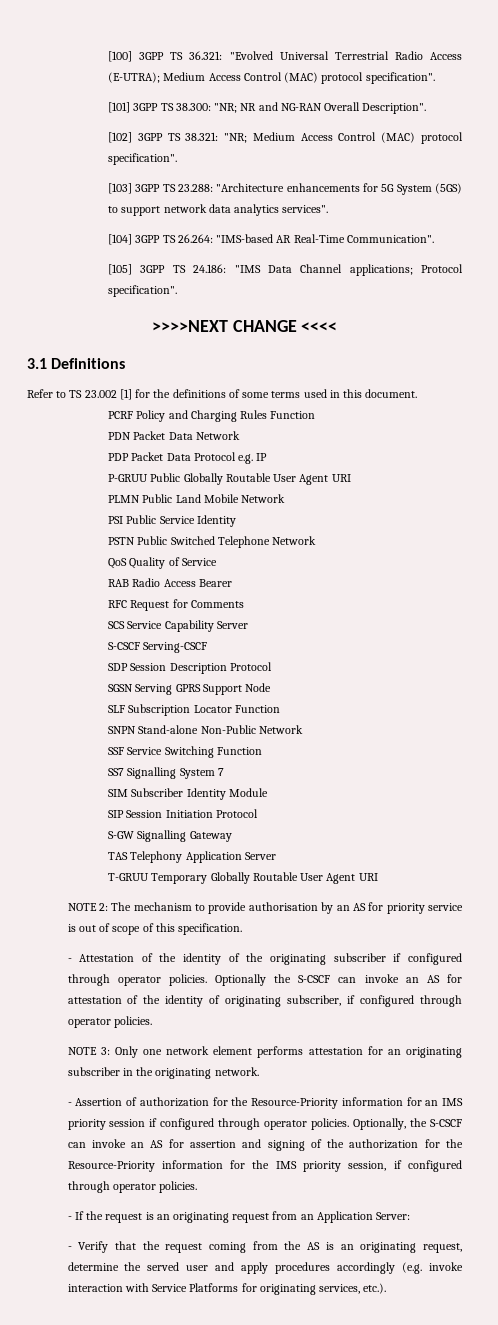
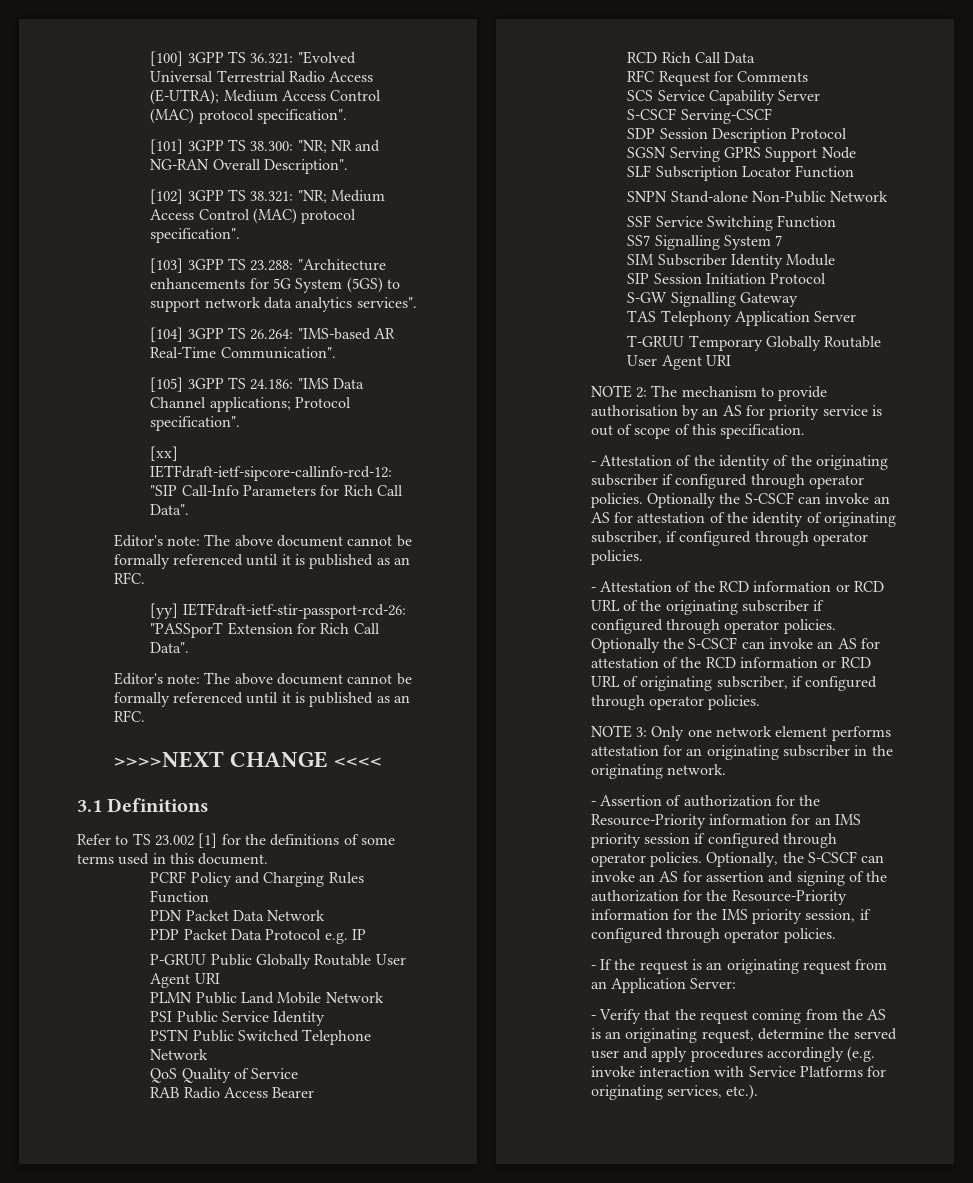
+ [xx] IETFdraft-ietf-sipcore-callinfo-rcd-12: "SIP Call-Info Parameters for Rich Call Data".
+ Editor's note: The above document cannot be formally referenced until it is published as an RFC.
+ [yy] IETFdraft-ietf-stir-passport-rcd-26: "PASSporT Extension for Rich Call Data".
+ Editor's note: The above document cannot be formally referenced until it is published as an RFC.
+ RCD Rich Call Data
+ - Attestation of the RCD information or RCD URL of the originating subscriber if configured through operator policies. Optionally the S-CSCF can invoke an AS for attestation of the RCD information or RCD URL of originating subscriber, if configured through operator policies.

